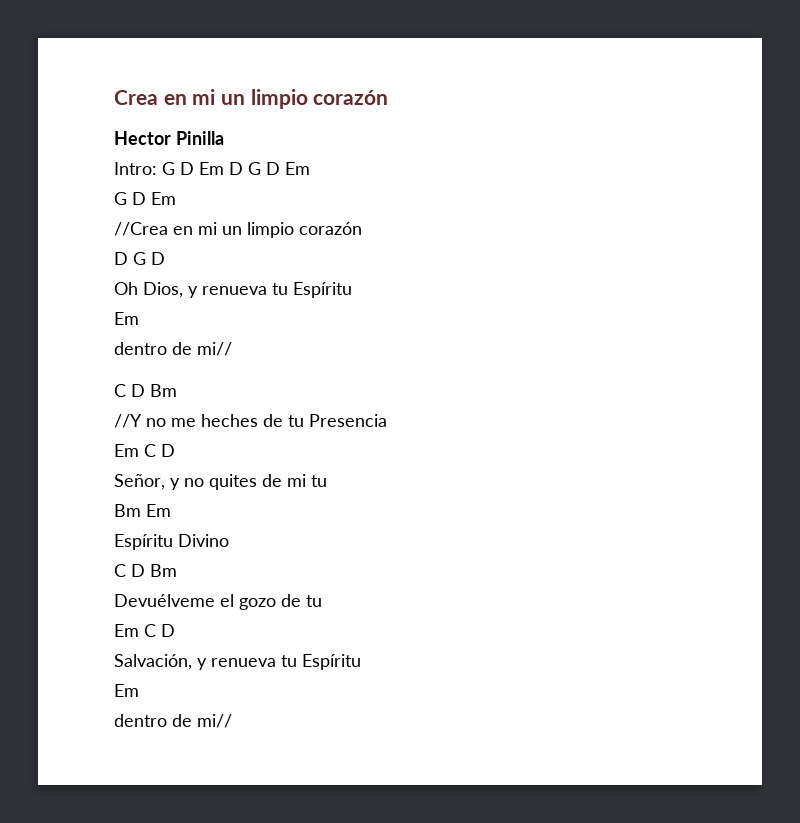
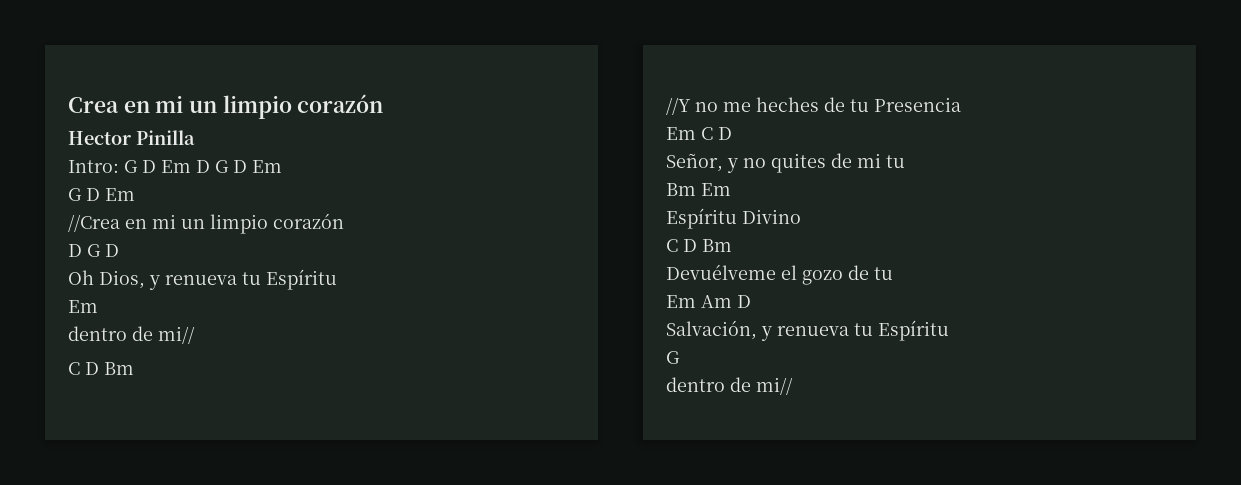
  Devuélveme el gozo de tu
- Em C D
+ Em Am D
  Salvación, y renueva tu Espíritu
- Em
+ G

